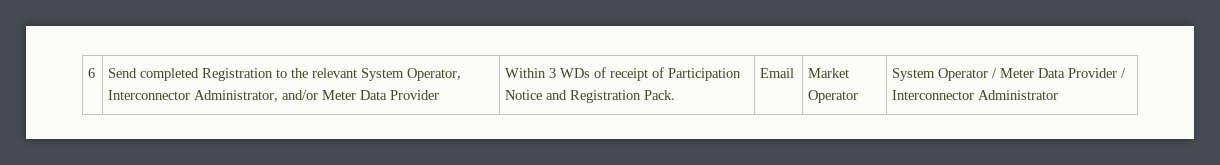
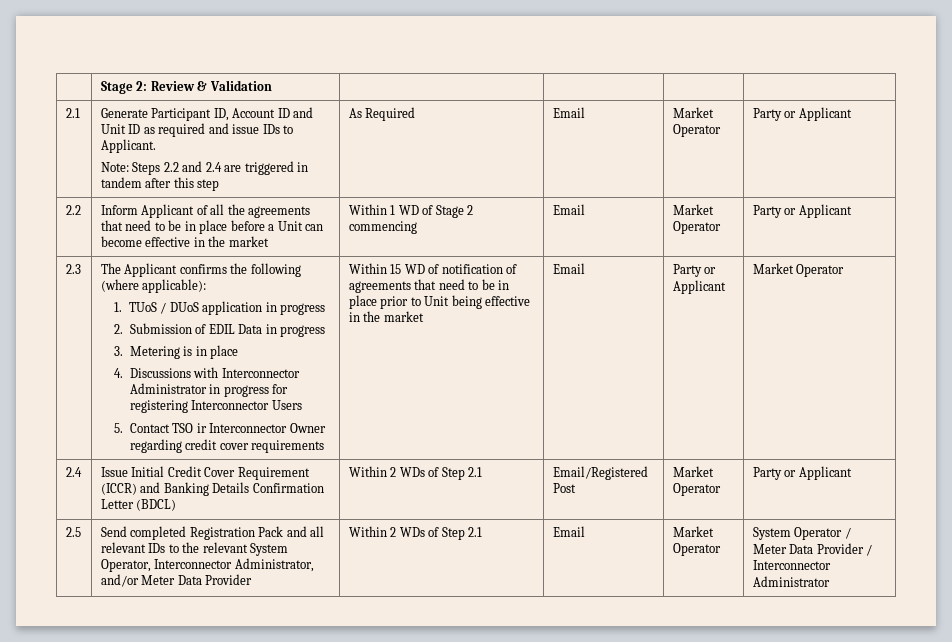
- 6 | Send completed Registration to the relevant System Operator, Interconnector Administrator, and/or Meter Data Provider | Within 3 WDs of receipt of Participation Notice and Registration Pack. | Email | Market Operator | System Operator / Meter Data Provider / Interconnector Administrator
+ | Stage 2: Review & Validation | | | |
+ 2.1 | Generate Participant ID, Account ID and Unit ID as required and issue IDs to Applicant.
+ Note: Steps 2.2 and 2.4 are triggered in tandem after this step | As Required | Email | Market Operator | Party or Applicant
+ 2.2 | Inform Applicant of all the agreements that need to be in place before a Unit can become effective in the market | Within 1 WD of Stage 2 commencing | Email | Market Operator | Party or Applicant
+ 2.3 | The Applicant confirms the following (where applicable):
+ 1. TUoS / DUoS application in progress
+ 2. Submission of EDIL Data in progress
+ 3. Metering is in place
+ 4. Discussions with Interconnector Administrator in progress for registering Interconnector Users
+ 5. Contact TSO ir Interconnector Owner regarding credit cover requirements | Within 15 WD of notification of agreements that need to be in place prior to Unit being effective in the market | Email | Party or Applicant | Market Operator
+ 2.4 | Issue Initial Credit Cover Requirement (ICCR) and Banking Details Confirmation Letter (BDCL) | Within 2 WDs of Step 2.1 | Email/Registered Post | Market Operator | Party or Applicant
+ 2.5 | Send completed Registration Pack and all relevant IDs to the relevant System Operator, Interconnector Administrator, and/or Meter Data Provider | Within 2 WDs of Step 2.1 | Email | Market Operator | System Operator / Meter Data Provider / Interconnector Administrator

